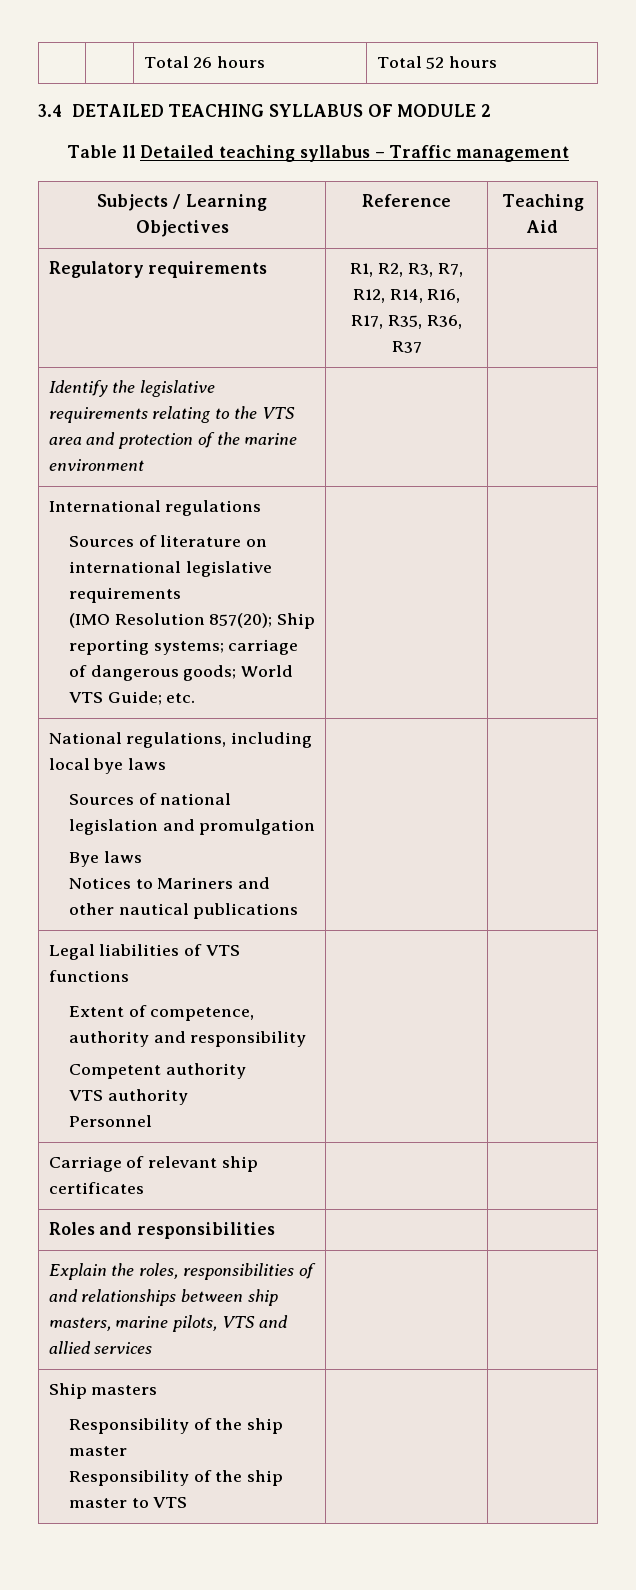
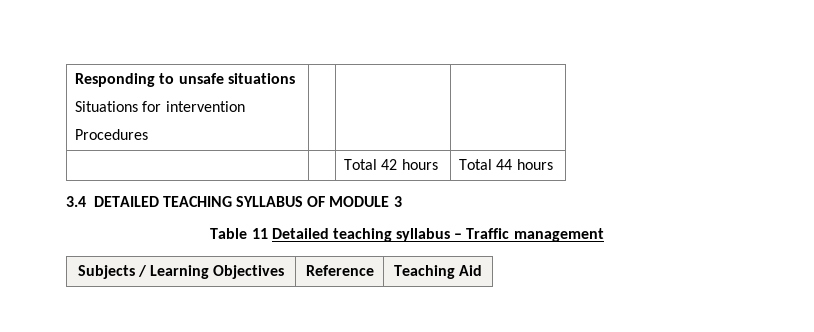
- | | Total 26 hours | Total 52 hours
+ Responding to unsafe situations
+ Situations for intervention
+ Procedures | | |
+ | | Total 42 hours | Total 44 hours
- 3.4 DETAILED TEACHING SYLLABUS OF MODULE 2
+ 3.4 DETAILED TEACHING SYLLABUS OF MODULE 3
- Regulatory requirements | R1, R2, R3, R7, R12, R14, R16, R17, R35, R36, R37 |
- Identify the legislative requirements relating to the VTS area and protection of the marine environment | |
- International regulations
- Sources of literature on international legislative requirements
- (IMO Resolution 857(20); Ship reporting systems; carriage of dangerous goods; World VTS Guide; etc. | |
- National regulations, including local bye laws
- Sources of national legislation and promulgation
- Bye laws
- Notices to Mariners and other nautical publications | |
- Legal liabilities of VTS functions
- Extent of competence, authority and responsibility
- Competent authority
- VTS authority
- Personnel | |
- Carriage of relevant ship certificates | |
- Roles and responsibilities | |
- Explain the roles, responsibilities of and relationships between ship masters, marine pilots, VTS and allied services | |
- Ship masters
- Responsibility of the ship master
- Responsibility of the ship master to VTS | |

